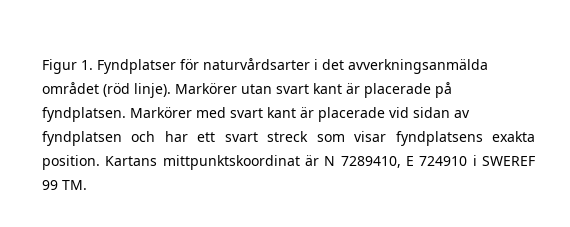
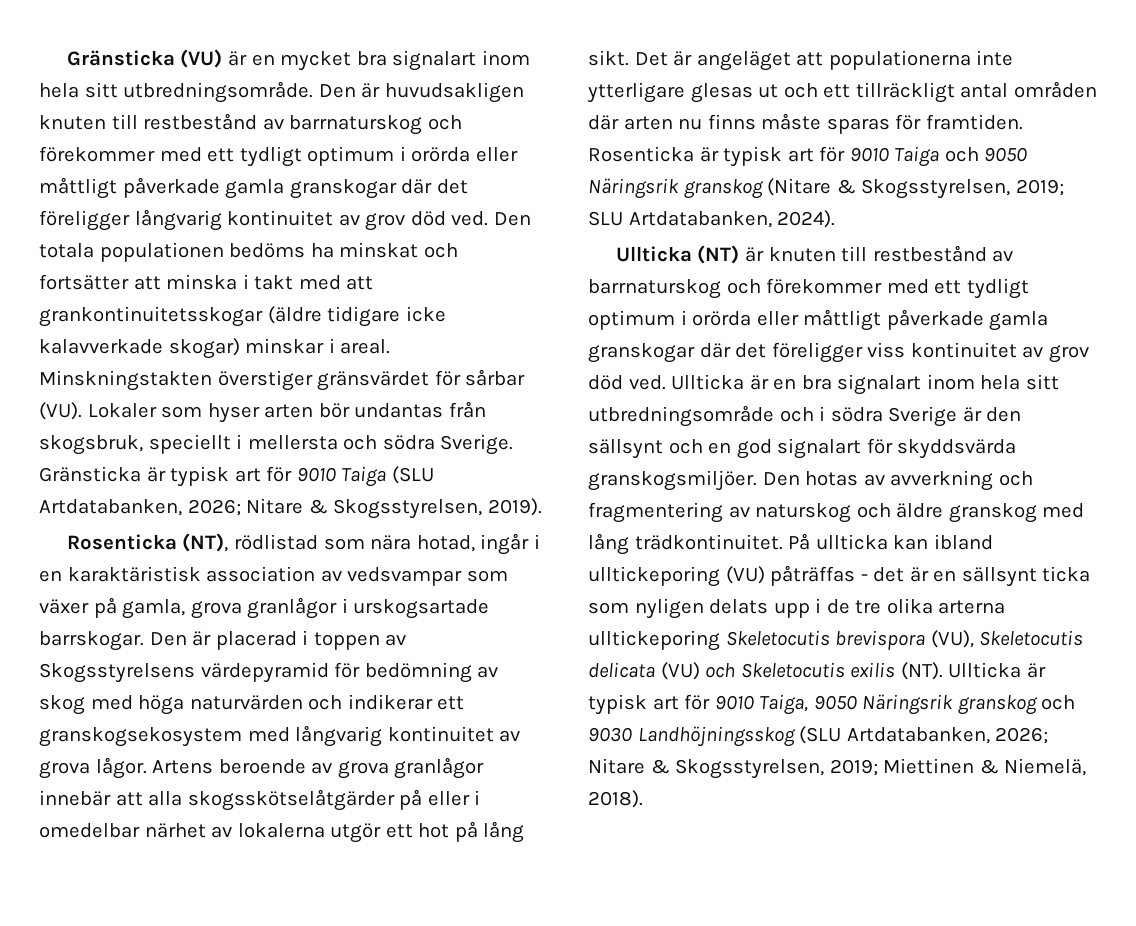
- Figur 1. Fyndplatser för naturvårdsarter i det avverkningsanmälda området (röd linje). Markörer utan svart kant är placerade på fyndplatsen. Markörer med svart kant är placerade vid sidan av fyndplatsen och har ett svart streck som visar fyndplatsens exakta position. Kartans mittpunktskoordinat är N 7289410, E 724910 i SWEREF 99 TM.
+ Gränsticka (VU) är en mycket bra signalart inom hela sitt utbredningsområde. Den är huvudsakligen knuten till restbestånd av barrnaturskog och förekommer med ett tydligt optimum i orörda eller måttligt påverkade gamla granskogar där det föreligger långvarig kontinuitet av grov död ved. Den totala populationen bedöms ha minskat och fortsätter att minska i takt med att grankontinuitetsskogar (äldre tidigare icke kalavverkade skogar) minskar i areal. Minskningstakten överstiger gränsvärdet för sårbar (VU). Lokaler som hyser arten bör undantas från skogsbruk, speciellt i mellersta och södra Sverige. Gränsticka är typisk art för 9010 Taiga (SLU Artdatabanken, 2026; Nitare & Skogsstyrelsen, 2019).
+ Rosenticka (NT), rödlistad som nära hotad, ingår i en karaktäristisk association av vedsvampar som växer på gamla, grova granlågor i urskogsartade barrskogar. Den är placerad i toppen av Skogsstyrelsens värdepyramid för bedömning av skog med höga naturvärden och indikerar ett granskogsekosystem med långvarig kontinuitet av grova lågor. Artens beroende av grova granlågor innebär att alla skogsskötselåtgärder på eller i omedelbar närhet av lokalerna utgör ett hot på lång sikt. Det är angeläget att populationerna inte ytterligare glesas ut och ett tillräckligt antal områden där arten nu finns måste sparas för framtiden. Rosenticka är typisk art för 9010 Taiga och 9050 Näringsrik granskog (Nitare & Skogsstyrelsen, 2019; SLU Artdatabanken, 2024).
+ Ullticka (NT) är knuten till restbestånd av barrnaturskog och förekommer med ett tydligt optimum i orörda eller måttligt påverkade gamla granskogar där det föreligger viss kontinuitet av grov död ved. Ullticka är en bra signalart inom hela sitt utbredningsområde och i södra Sverige är den sällsynt och en god signalart för skyddsvärda granskogsmiljöer. Den hotas av avverkning och fragmentering av naturskog och äldre granskog med lång trädkontinuitet. På ullticka kan ibland ulltickeporing (VU) påträffas - det är en sällsynt ticka som nyligen delats upp i de tre olika arterna ulltickeporing Skeletocutis brevispora (VU), Skeletocutis delicata (VU) och Skeletocutis exilis (NT). Ullticka är typisk art för 9010 Taiga, 9050 Näringsrik granskog och 9030 Landhöjningsskog (SLU Artdatabanken, 2026; Nitare & Skogsstyrelsen, 2019; Miettinen & Niemelä, 2018).

